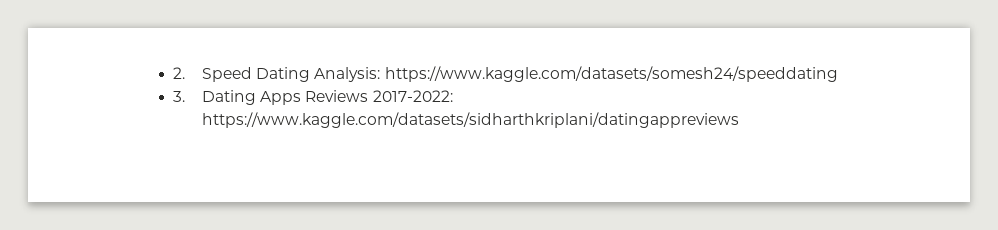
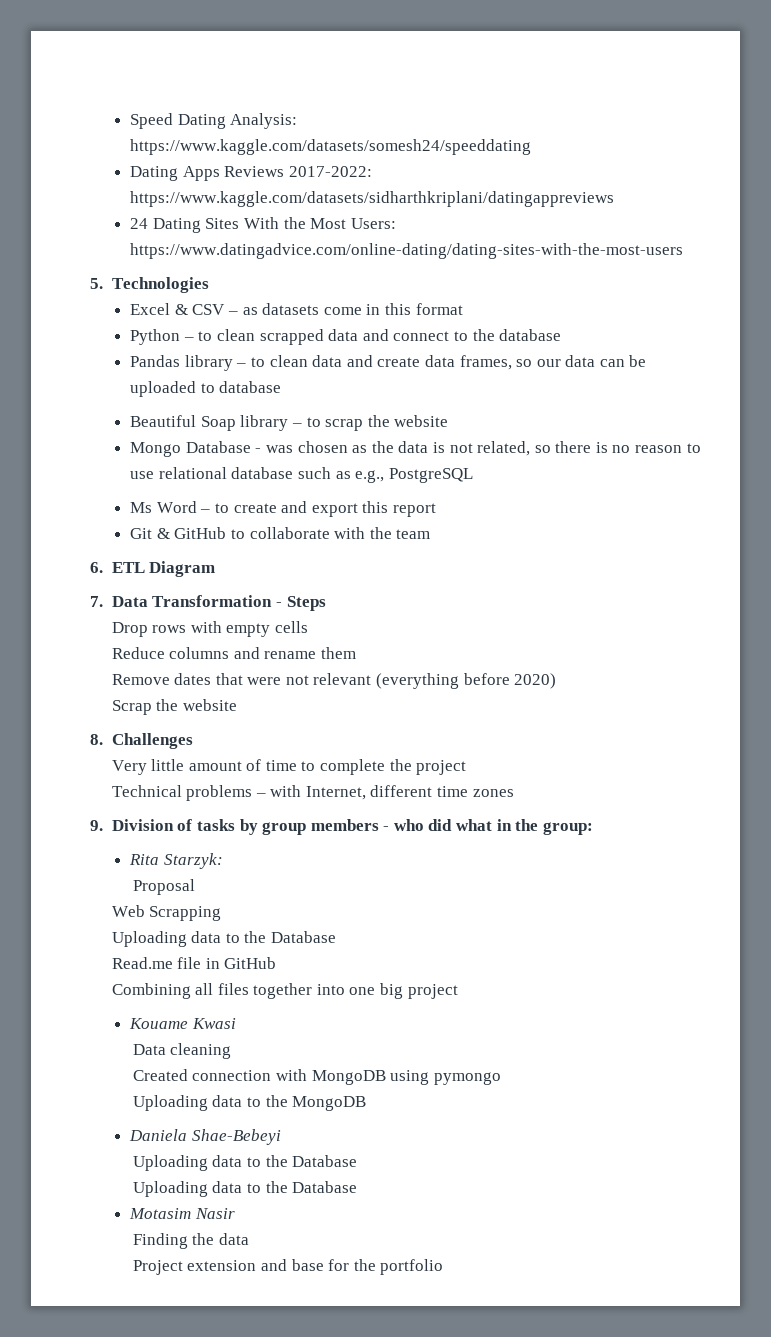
- 2. Speed Dating Analysis: https://www.kaggle.com/datasets/somesh24/speeddating
+ Speed Dating Analysis: https://www.kaggle.com/datasets/somesh24/speeddating
- 3. Dating Apps Reviews 2017-2022: https://www.kaggle.com/datasets/sidharthkriplani/datingappreviews
+ Dating Apps Reviews 2017-2022: https://www.kaggle.com/datasets/sidharthkriplani/datingappreviews
+ 24 Dating Sites With the Most Users: https://www.datingadvice.com/online-dating/dating-sites-with-the-most-users
+ 5. Technologies
+ Excel & CSV – as datasets come in this format
+ Python – to clean scrapped data and connect to the database
+ Pandas library – to clean data and create data frames, so our data can be uploaded to database
+ Beautiful Soap library – to scrap the website
+ Mongo Database - was chosen as the data is not related, so there is no reason to use relational database such as e.g., PostgreSQL
+ Ms Word – to create and export this report
+ Git & GitHub to collaborate with the team
+ 6. ETL Diagram
+ 7. Data Transformation - Steps
+ Drop rows with empty cells
+ Reduce columns and rename them
+ Remove dates that were not relevant (everything before 2020)
+ Scrap the website
+ 8. Challenges
+ Very little amount of time to complete the project
+ Technical problems – with Internet, different time zones
+ 9. Division of tasks by group members - who did what in the group:
+ Rita Starzyk:
+ Proposal
+ Web Scrapping
+ Uploading data to the Database
+ Read.me file in GitHub
+ Combining all files together into one big project
+ Kouame Kwasi
+ Data cleaning
+ Created connection with MongoDB using pymongo
+ Uploading data to the MongoDB
+ Daniela Shae-Bebeyi
+ Uploading data to the Database
+ Uploading data to the Database
+ Motasim Nasir
+ Finding the data
+ Project extension and base for the portfolio

